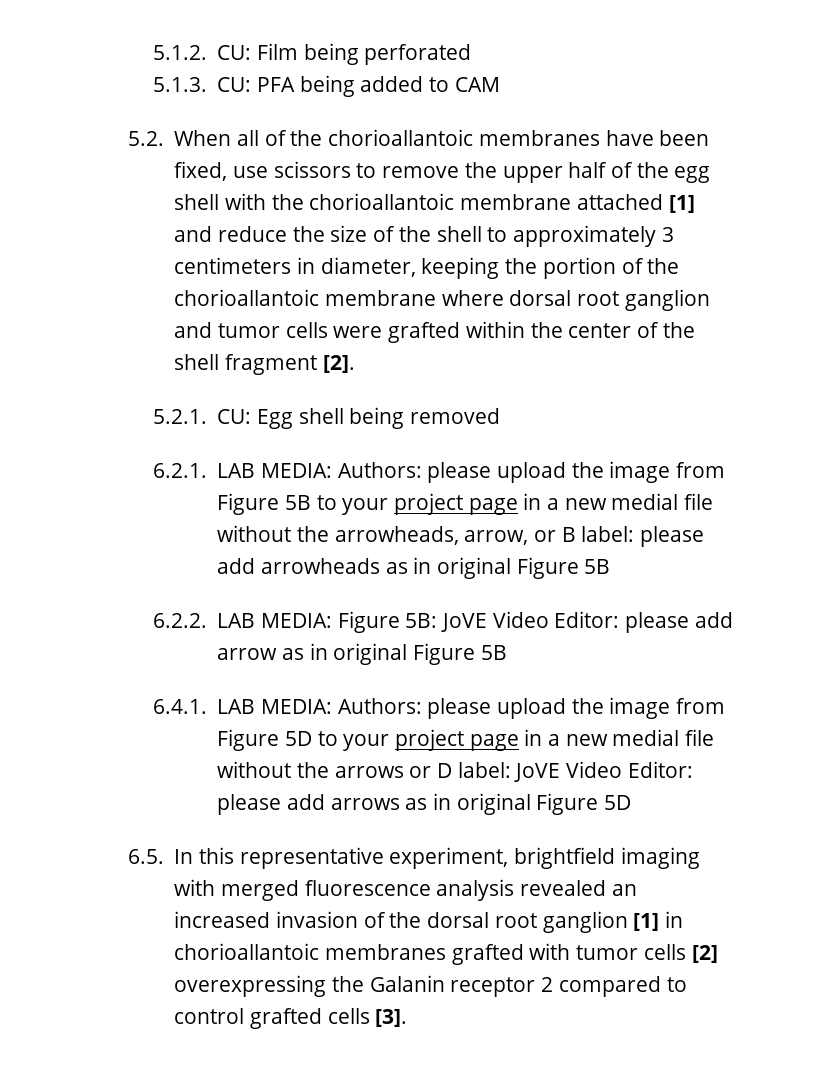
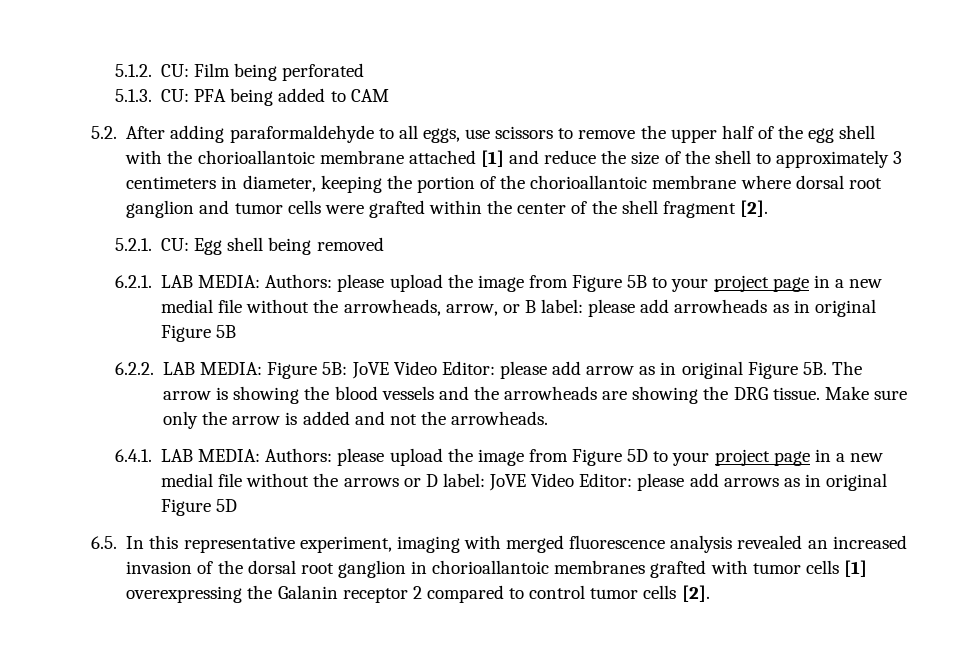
- 5.2. When all of the chorioallantoic membranes have been fixed, use scissors to remove the upper half of the egg shell with the chorioallantoic membrane attached [1] and reduce the size of the shell to approximately 3 centimeters in diameter, keeping the portion of the chorioallantoic membrane where dorsal root ganglion and tumor cells were grafted within the center of the shell fragment [2].
+ 5.2. After adding paraformaldehyde to all eggs, use scissors to remove the upper half of the egg shell with the chorioallantoic membrane attached [1] and reduce the size of the shell to approximately 3 centimeters in diameter, keeping the portion of the chorioallantoic membrane where dorsal root ganglion and tumor cells were grafted within the center of the shell fragment [2].
- 6.2.2. LAB MEDIA: Figure 5B: JoVE Video Editor: please add arrow as in original Figure 5B
+ 6.2.2. LAB MEDIA: Figure 5B: JoVE Video Editor: please add arrow as in original Figure 5B. The arrow is showing the blood vessels and the arrowheads are showing the DRG tissue. Make sure only the arrow is added and not the arrowheads.
- 6.5. In this representative experiment, brightfield imaging with merged fluorescence analysis revealed an increased invasion of the dorsal root ganglion [1] in chorioallantoic membranes grafted with tumor cells [2] overexpressing the Galanin receptor 2 compared to control grafted cells [3].
+ 6.5. In this representative experiment, imaging with merged fluorescence analysis revealed an increased invasion of the dorsal root ganglion in chorioallantoic membranes grafted with tumor cells [1] overexpressing the Galanin receptor 2 compared to control tumor cells [2].

